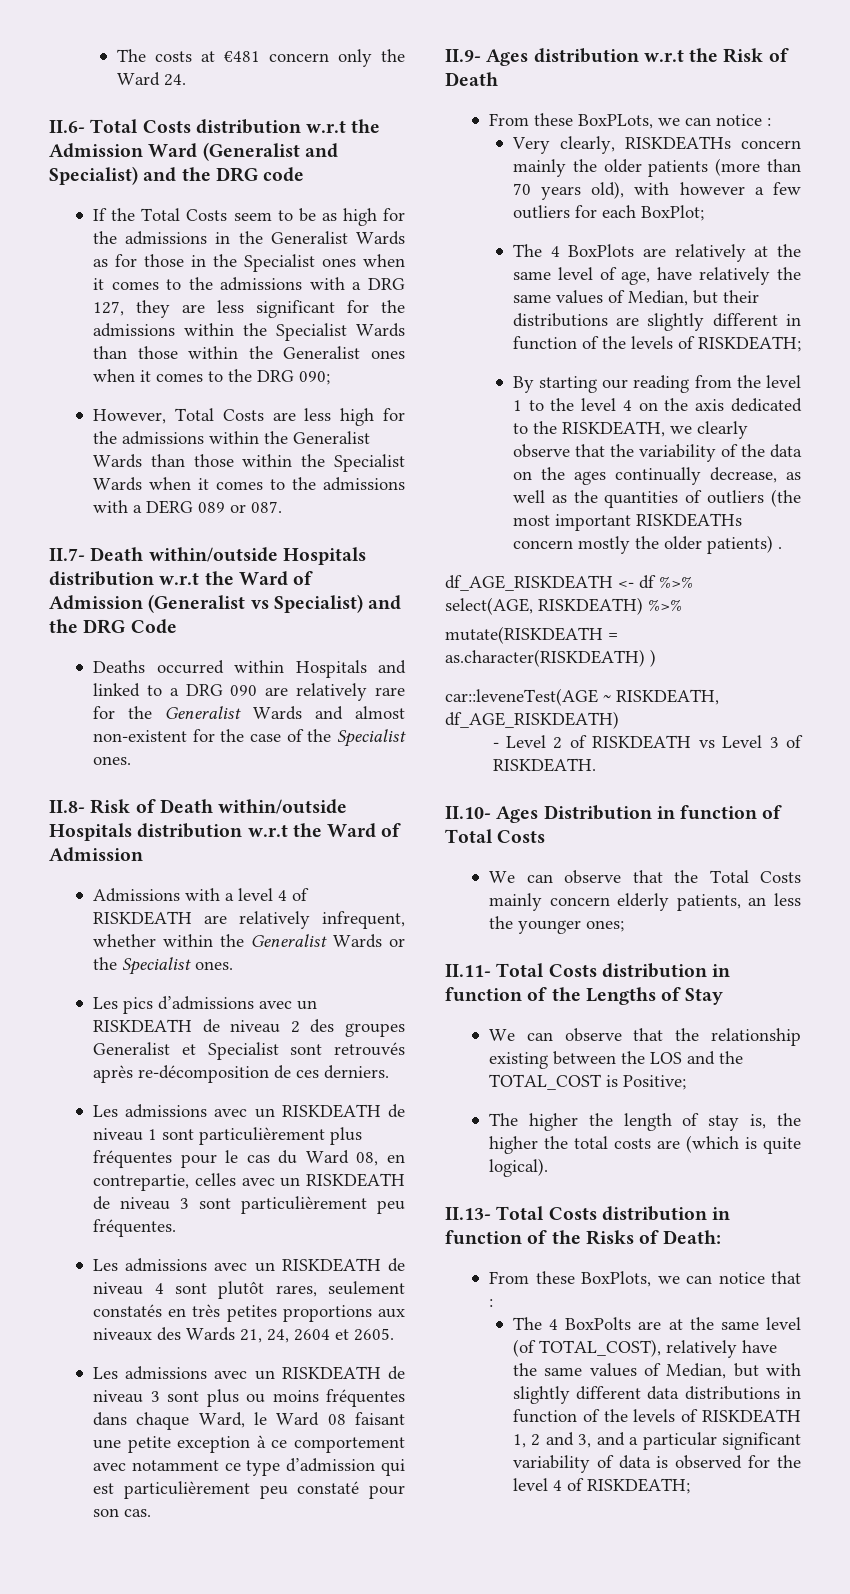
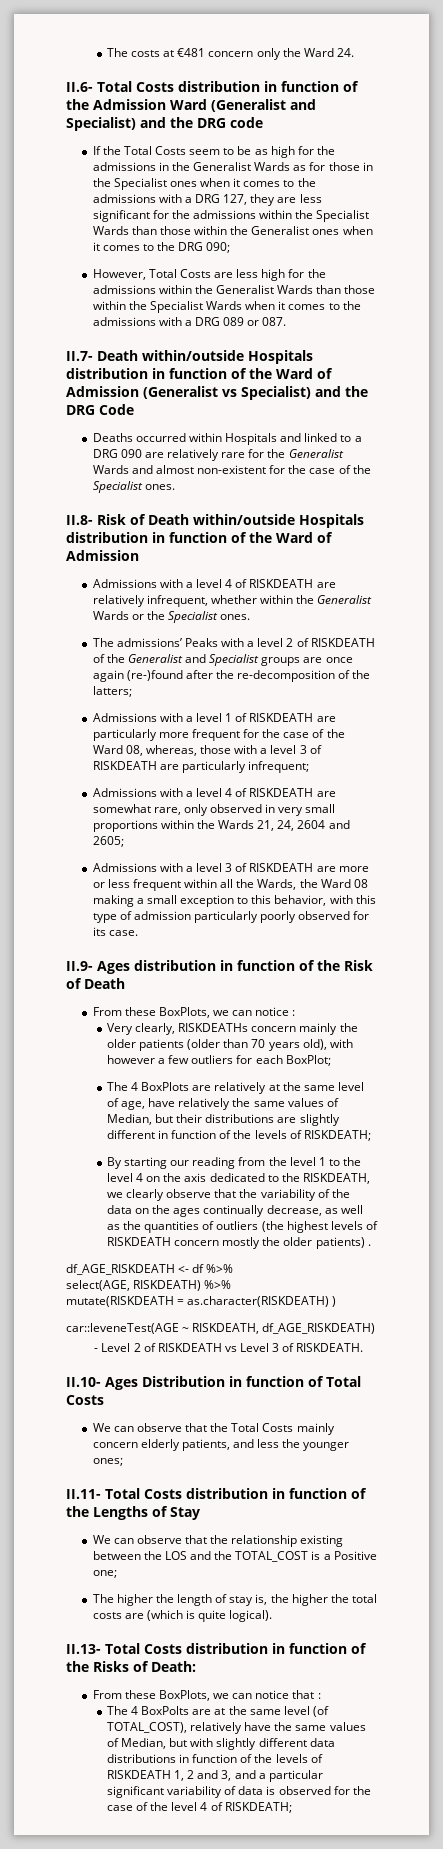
- II.6- Total Costs distribution w.r.t the Admission Ward (Generalist and Specialist) and the DRG code
+ II.6- Total Costs distribution in function of the Admission Ward (Generalist and Specialist) and the DRG code
- However, Total Costs are less high for the admissions within the Generalist Wards than those within the Specialist Wards when it comes to the admissions with a DERG 089 or 087.
+ However, Total Costs are less high for the admissions within the Generalist Wards than those within the Specialist Wards when it comes to the admissions with a DRG 089 or 087.
- II.7- Death within/outside Hospitals distribution w.r.t the Ward of Admission (Generalist vs Specialist) and the DRG Code
+ II.7- Death within/outside Hospitals distribution in function of the Ward of Admission (Generalist vs Specialist) and the DRG Code
- II.8- Risk of Death within/outside Hospitals distribution w.r.t the Ward of Admission
+ II.8- Risk of Death within/outside Hospitals distribution in function of the Ward of Admission
- Les pics d’admissions avec un RISKDEATH de niveau 2 des groupes Generalist et Specialist sont retrouvés après re-décomposition de ces derniers.
- Les admissions avec un RISKDEATH de niveau 1 sont particulièrement plus fréquentes pour le cas du Ward 08, en contrepartie, celles avec un RISKDEATH de niveau 3 sont particulièrement peu fréquentes.
- Les admissions avec un RISKDEATH de niveau 4 sont plutôt rares, seulement constatés en très petites proportions aux niveaux des Wards 21, 24, 2604 et 2605.
- Les admissions avec un RISKDEATH de niveau 3 sont plus ou moins fréquentes dans chaque Ward, le Ward 08 faisant une petite exception à ce comportement avec notamment ce type d’admission qui est particulièrement peu constaté pour son cas.
+ The admissions’ Peaks with a level 2 of RISKDEATH of the Generalist and Specialist groups are once again (re-)found after the re-decomposition of the latters;
+ Admissions with a level 1 of RISKDEATH are particularly more frequent for the case of the Ward 08, whereas, those with a level 3 of RISKDEATH are particularly infrequent;
+ Admissions with a level 4 of RISKDEATH are somewhat rare, only observed in very small proportions within the Wards 21, 24, 2604 and 2605;
+ Admissions with a level 3 of RISKDEATH are more or less frequent within all the Wards, the Ward 08 making a small exception to this behavior, with this type of admission particularly poorly observed for its case.
- II.9- Ages distribution w.r.t the Risk of Death
+ II.9- Ages distribution in function of the Risk of Death
- From these BoxPLots, we can notice :
+ From these BoxPlots, we can notice :
- Very clearly, RISKDEATHs concern mainly the older patients (more than 70 years old), with however a few outliers for each BoxPlot;
+ Very clearly, RISKDEATHs concern mainly the older patients (older than 70 years old), with however a few outliers for each BoxPlot;
- By starting our reading from the level 1 to the level 4 on the axis dedicated to the RISKDEATH, we clearly observe that the variability of the data on the ages continually decrease, as well as the quantities of outliers (the most important RISKDEATHs concern mostly the older patients) .
+ By starting our reading from the level 1 to the level 4 on the axis dedicated to the RISKDEATH, we clearly observe that the variability of the data on the ages continually decrease, as well as the quantities of outliers (the highest levels of RISKDEATH concern mostly the older patients) .
- We can observe that the Total Costs mainly concern elderly patients, an less the younger ones;
+ We can observe that the Total Costs mainly concern elderly patients, and less the younger ones;
- We can observe that the relationship existing between the LOS and the TOTAL_COST is Positive;
+ We can observe that the relationship existing between the LOS and the TOTAL_COST is a Positive one;
- The 4 BoxPolts are at the same level (of TOTAL_COST), relatively have the same values of Median, but with slightly different data distributions in function of the levels of RISKDEATH 1, 2 and 3, and a particular significant variability of data is observed for the level 4 of RISKDEATH;
+ The 4 BoxPolts are at the same level (of TOTAL_COST), relatively have the same values of Median, but with slightly different data distributions in function of the levels of RISKDEATH 1, 2 and 3, and a particular significant variability of data is observed for the case of the level 4 of RISKDEATH;

